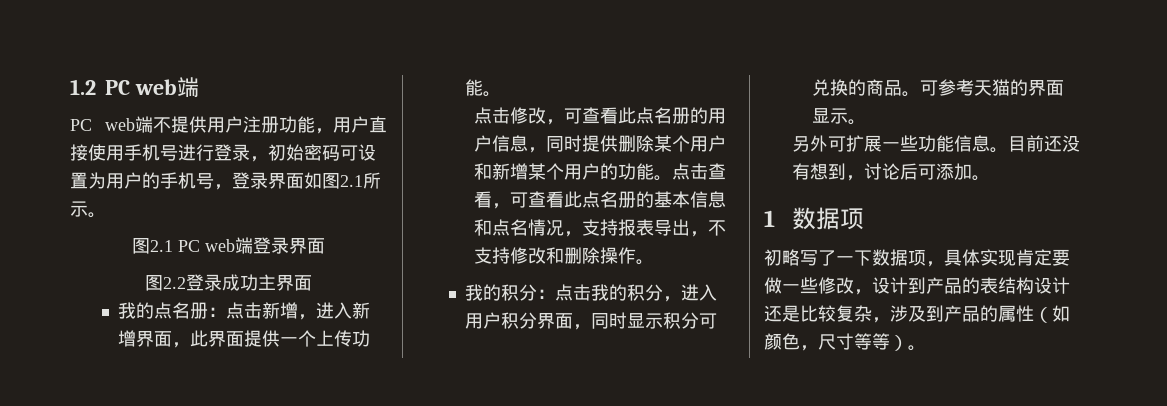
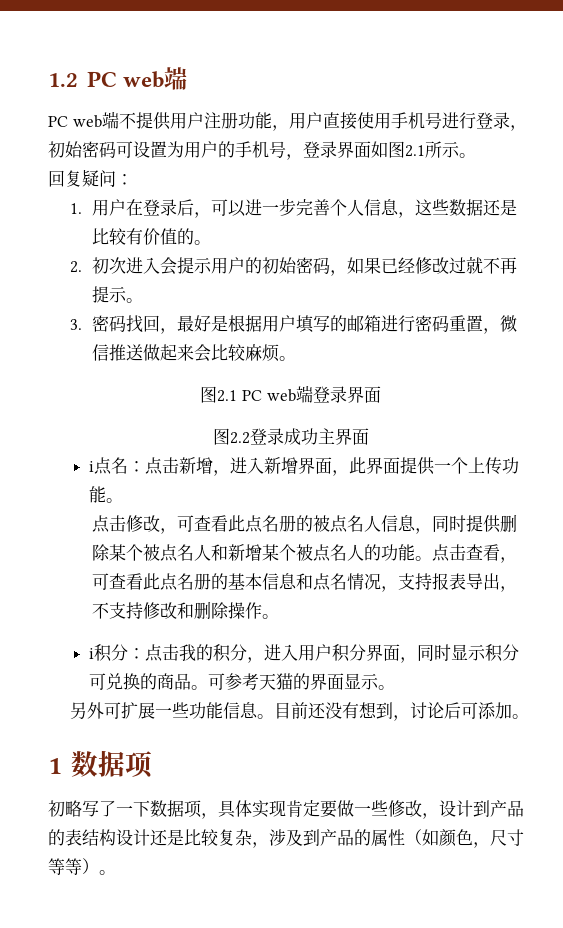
+ 回复疑问：
+ 1.用户在登录后，可以进一步完善个人信息，这些数据还是比较有价值的。
+ 2.初次进入会提示用户的初始密码，如果已经修改过就不再提示。
+ 3.密码找回，最好是根据用户填写的邮箱进行密码重置，微信推送做起来会比较麻烦。
- 我的点名册：点击新增，进入新增界面，此界面提供一个上传功能。
+ i点名：点击新增，进入新增界面，此界面提供一个上传功能。
- 点击修改，可查看此点名册的用户信息，同时提供删除某个用户和新增某个用户的功能。
+ 点击修改，可查看此点名册的被点名人信息，同时提供删除某个被点名人和新增某个被点名人的功能。
- 我的积分：点击我的积分，进入用户积分界面，同时显示积分可兑换的商品。
+ i积分：点击我的积分，进入用户积分界面，同时显示积分可兑换的商品。

